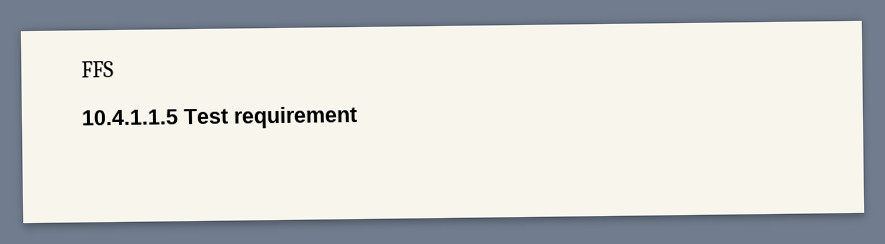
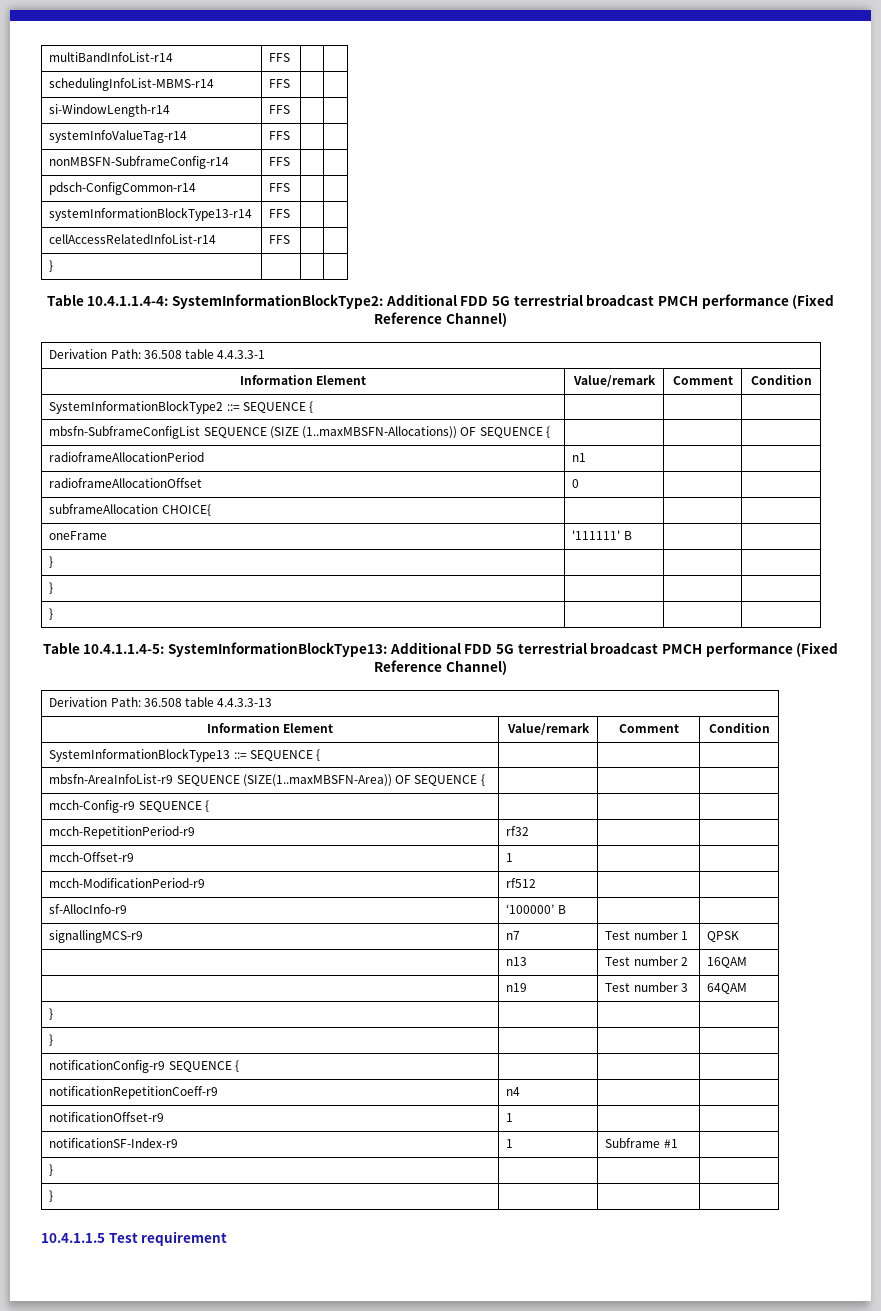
- FFS
+ multiBandInfoList-r14 | FFS | |
+ schedulingInfoList-MBMS-r14 | FFS | |
+ si-WindowLength-r14 | FFS | |
+ systemInfoValueTag-r14 | FFS | |
+ nonMBSFN-SubframeConfig-r14 | FFS | |
+ pdsch-ConfigCommon-r14 | FFS | |
+ systemInformationBlockType13-r14 | FFS | |
+ cellAccessRelatedInfoList-r14 | FFS | |
+ } | | |
+ Table 10.4.1.1.4-4: SystemInformationBlockType2: Additional FDD 5G terrestrial broadcast PMCH performance (Fixed Reference Channel)
+ Derivation Path: 36.508 table 4.4.3.3-1
+ Information Element | Value/remark | Comment | Condition
+ SystemInformationBlockType2 ::= SEQUENCE { | | |
+ mbsfn-SubframeConfigList SEQUENCE (SIZE (1..maxMBSFN-Allocations)) OF SEQUENCE { | | |
+ radioframeAllocationPeriod | n1 | |
+ radioframeAllocationOffset | 0 | |
+ subframeAllocation CHOICE{ | | |
+ oneFrame | '111111' B | |
+ } | | |
+ } | | |
+ } | | |
+ Table 10.4.1.1.4-5: SystemInformationBlockType13: Additional FDD 5G terrestrial broadcast PMCH performance (Fixed Reference Channel)
+ Derivation Path: 36.508 table 4.4.3.3-13
+ Information Element | Value/remark | Comment | Condition
+ SystemInformationBlockType13 ::= SEQUENCE { | | |
+ mbsfn-AreaInfoList-r9 SEQUENCE (SIZE(1..maxMBSFN-Area)) OF SEQUENCE { | | |
+ mcch-Config-r9 SEQUENCE { | | |
+ mcch-RepetitionPeriod-r9 | rf32 | |
+ mcch-Offset-r9 | 1 | |
+ mcch-ModificationPeriod-r9 | rf512 | |
+ sf-AllocInfo-r9 | ‘100000’ B | |
+ signallingMCS-r9 | n7 | Test number 1 | QPSK
+ | n13 | Test number 2 | 16QAM
+ | n19 | Test number 3 | 64QAM
+ } | | |
+ } | | |
+ notificationConfig-r9 SEQUENCE { | | |
+ notificationRepetitionCoeff-r9 | n4 | |
+ notificationOffset-r9 | 1 | |
+ notificationSF-Index-r9 | 1 | Subframe #1 |
+ } | | |
+ } | | |

